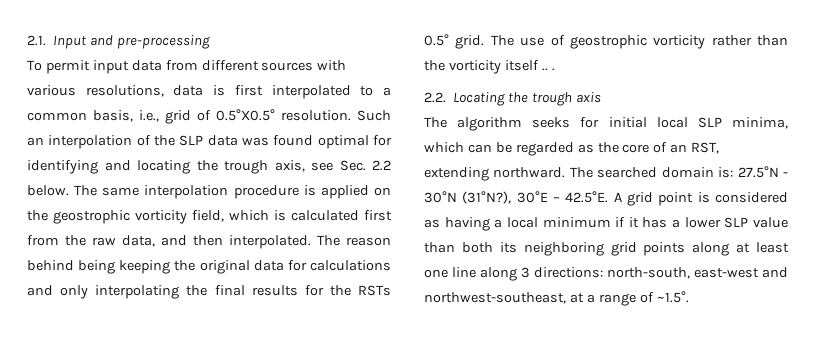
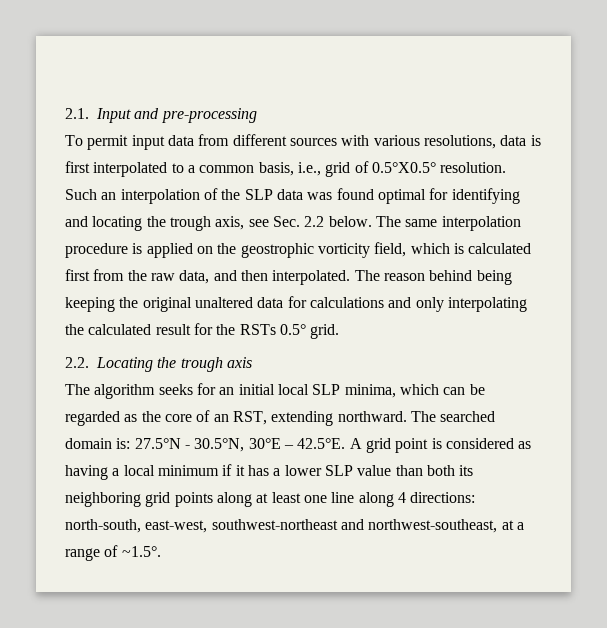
- The reason behind being keeping the original data for calculations and only interpolating the final results for the RSTs 0.5° grid. The use of geostrophic vorticity rather than the vorticity itself .. .
+ The reason behind being keeping the original unaltered data for calculations and only interpolating the calculated result for the RSTs 0.5° grid.
- The algorithm seeks for initial local SLP minima, which can be regarded as the core of an RST, extending northward.
+ The algorithm seeks for an initial local SLP minima, which can be regarded as the core of an RST, extending northward.
- The searched domain is: 27.5°N - 30°N (31°N?), 30°E – 42.5°E. A grid point is considered as having a local minimum if it has a lower SLP value than both its neighboring grid points along at least one line along 3 directions: north-south, east-west and northwest-southeast, at a range of ~1.5°.
+ The searched domain is: 27.5°N - 30.5°N, 30°E – 42.5°E. A grid point is considered as having a local minimum if it has a lower SLP value than both its neighboring grid points along at least one line along 4 directions: north-south, east-west, southwest-northeast and northwest-southeast, at a range of ~1.5°.

